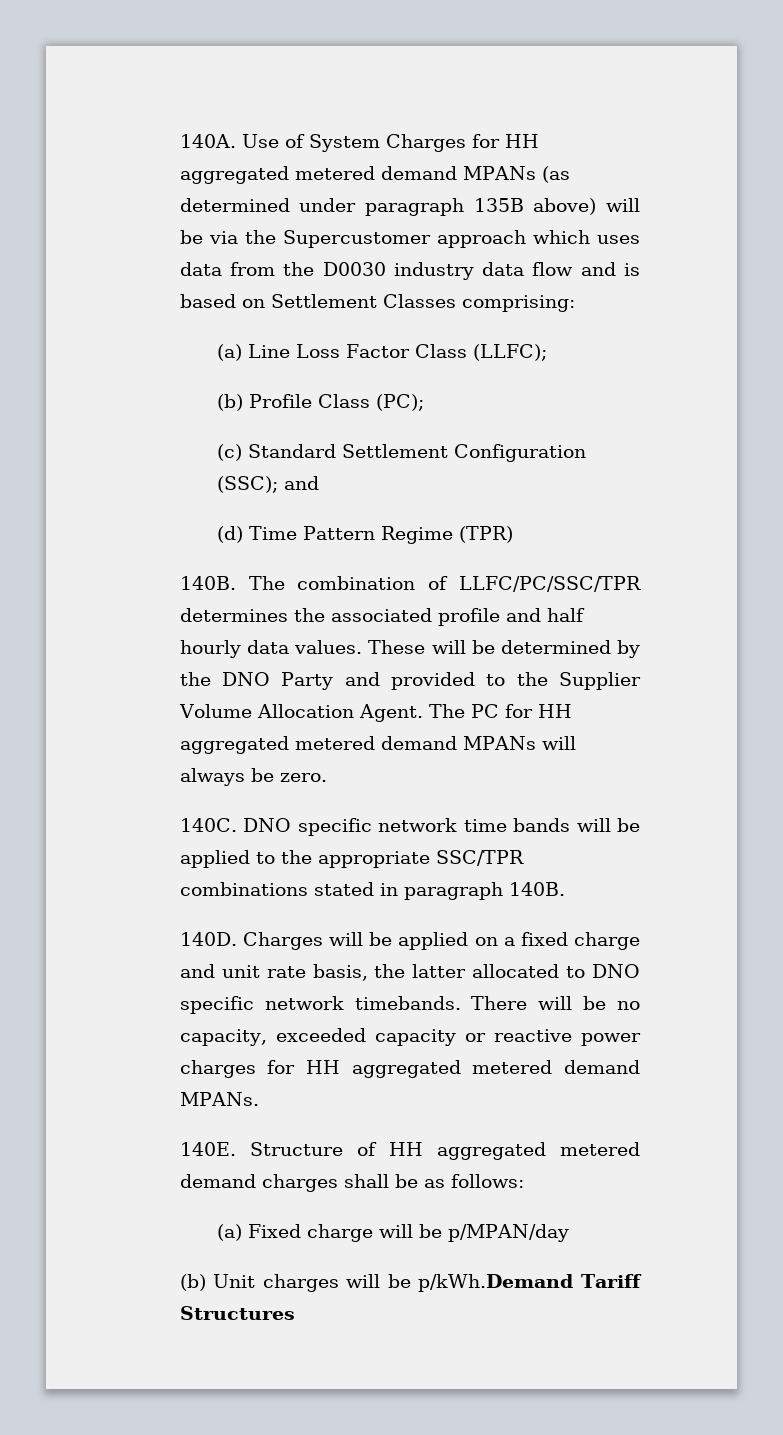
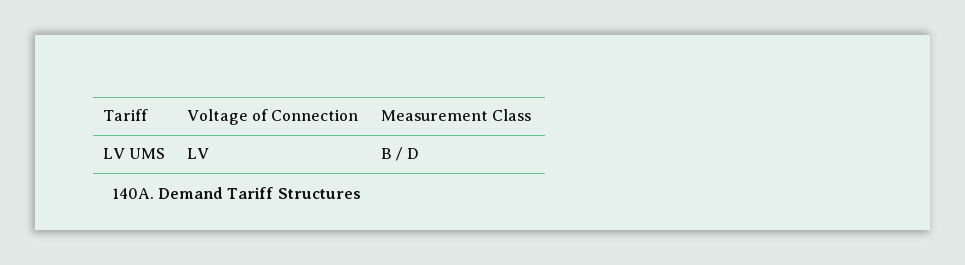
- 140A. Use of System Charges for HH aggregated metered demand MPANs (as determined under paragraph 135B above) will be via the Supercustomer approach which uses data from the D0030 industry data flow and is based on Settlement Classes comprising:
- (a) Line Loss Factor Class (LLFC);
- (b) Profile Class (PC);
- (c) Standard Settlement Configuration (SSC); and
- (d) Time Pattern Regime (TPR)
- 140B. The combination of LLFC/PC/SSC/TPR determines the associated profile and half hourly data values. These will be determined by the DNO Party and provided to the Supplier Volume Allocation Agent. The PC for HH aggregated metered demand MPANs will always be zero.
- 140C. DNO specific network time bands will be applied to the appropriate SSC/TPR combinations stated in paragraph 140B.
- 140D. Charges will be applied on a fixed charge and unit rate basis, the latter allocated to DNO specific network timebands. There will be no capacity, exceeded capacity or reactive power charges for HH aggregated metered demand MPANs.
- 140E. Structure of HH aggregated metered demand charges shall be as follows:
- (a) Fixed charge will be p/MPAN/day
- (b) Unit charges will be p/kWh.Demand Tariff Structures
+ Tariff | Voltage of Connection | Measurement Class
+ LV UMS | LV | B / D
+ 140A. Demand Tariff Structures

